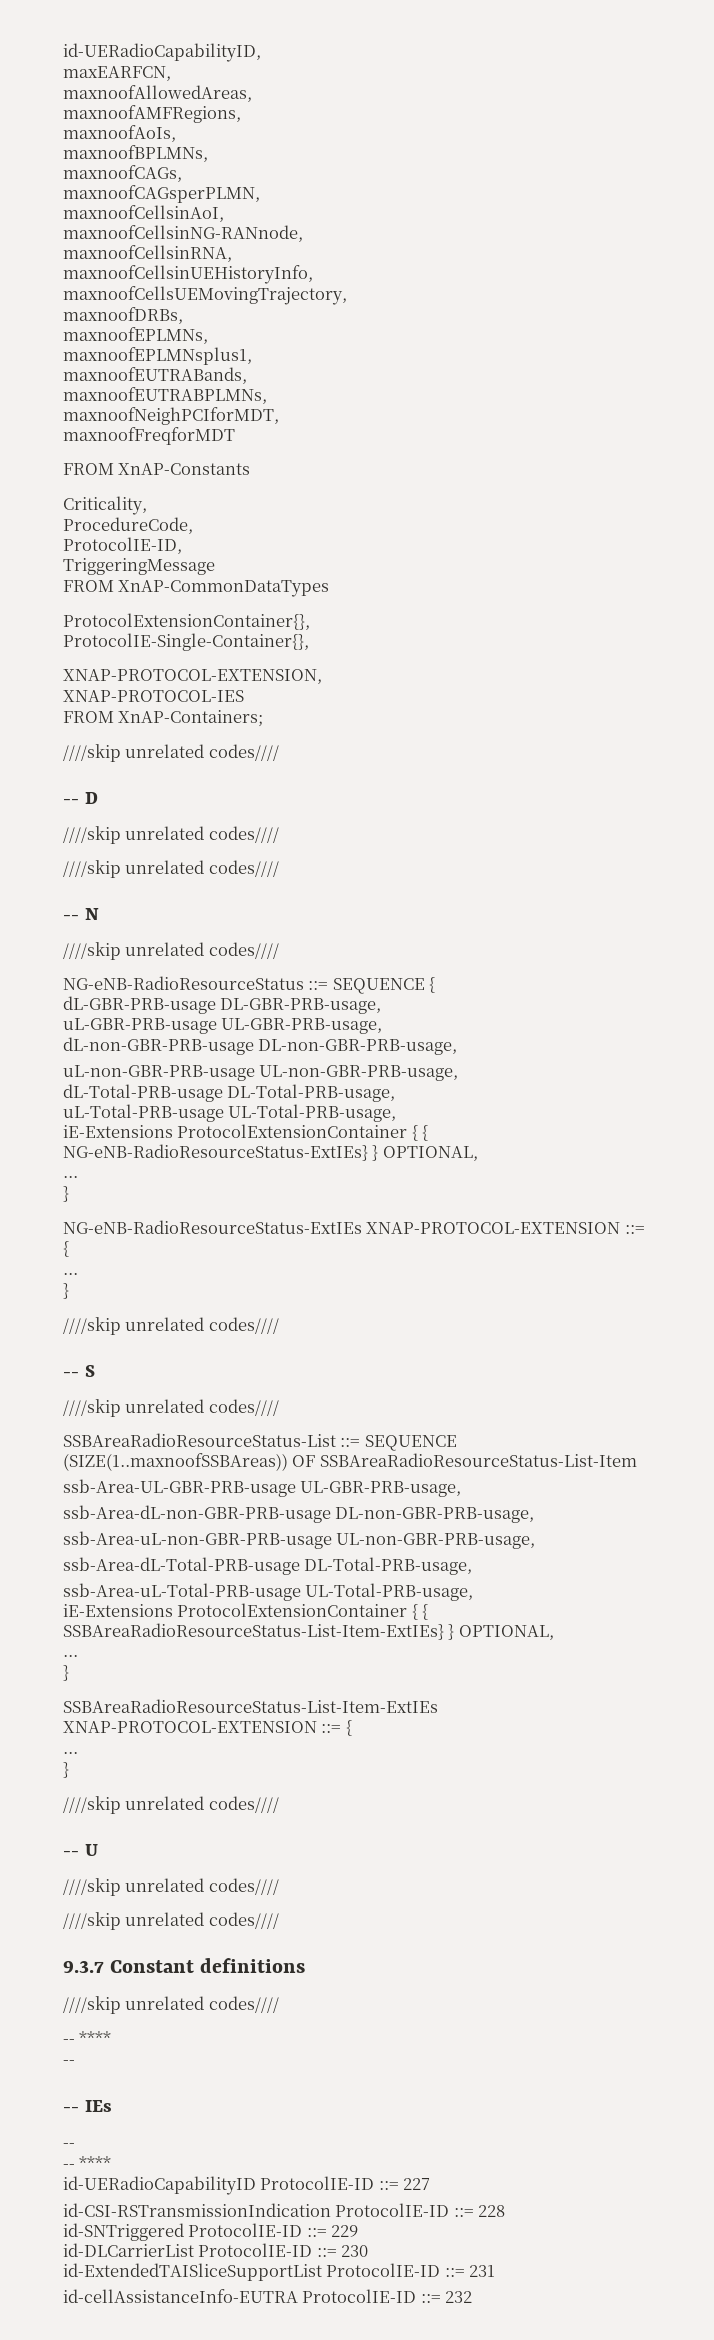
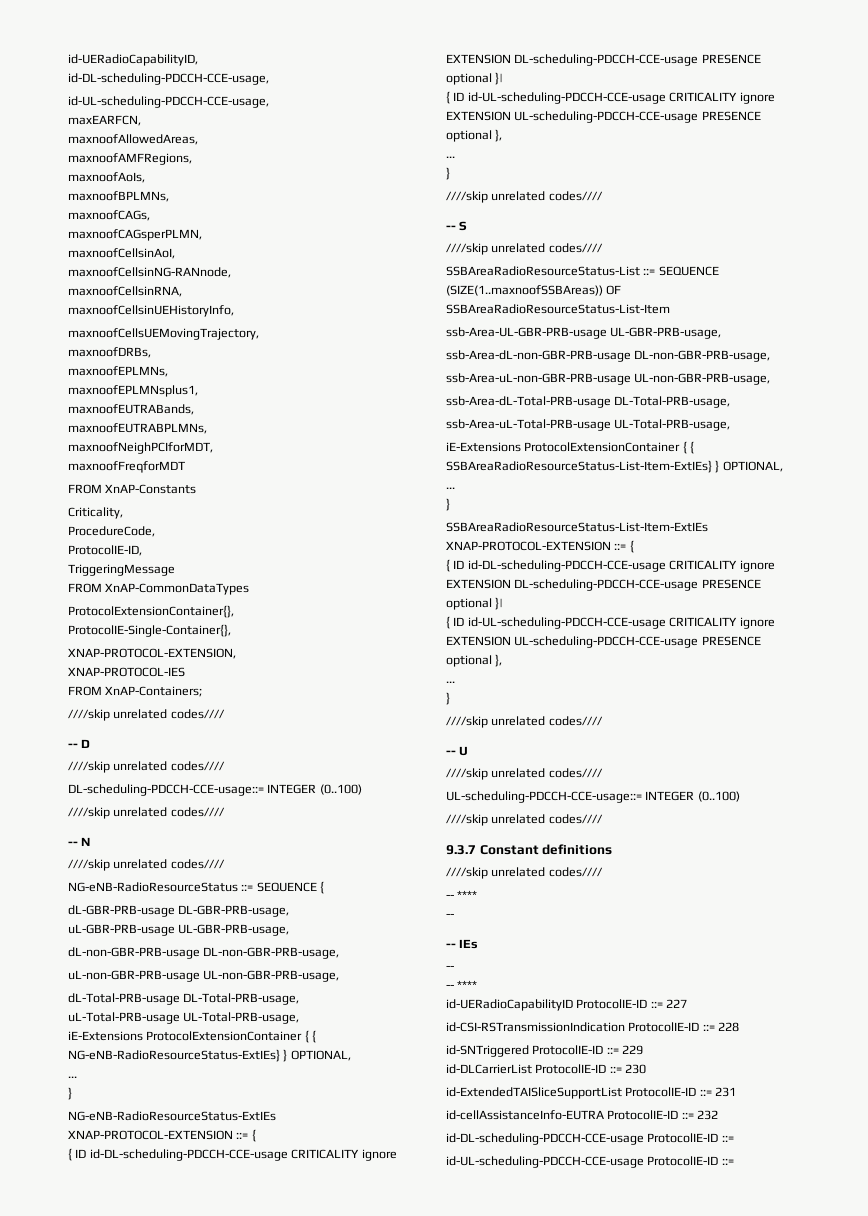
+ id-DL-scheduling-PDCCH-CCE-usage,
+ id-UL-scheduling-PDCCH-CCE-usage,
+ DL-scheduling-PDCCH-CCE-usage::= INTEGER (0..100)
  NG-eNB-RadioResourceStatus-ExtIEs XNAP-PROTOCOL-EXTENSION ::= {
+ { ID id-DL-scheduling-PDCCH-CCE-usage CRITICALITY ignore EXTENSION DL-scheduling-PDCCH-CCE-usage PRESENCE optional }|
+ { ID id-UL-scheduling-PDCCH-CCE-usage CRITICALITY ignore EXTENSION UL-scheduling-PDCCH-CCE-usage PRESENCE optional },
  SSBAreaRadioResourceStatus-List-Item-ExtIEs XNAP-PROTOCOL-EXTENSION ::= {
+ { ID id-DL-scheduling-PDCCH-CCE-usage CRITICALITY ignore EXTENSION DL-scheduling-PDCCH-CCE-usage PRESENCE optional }|
+ { ID id-UL-scheduling-PDCCH-CCE-usage CRITICALITY ignore EXTENSION UL-scheduling-PDCCH-CCE-usage PRESENCE optional },
+ UL-scheduling-PDCCH-CCE-usage::= INTEGER (0..100)
+ id-DL-scheduling-PDCCH-CCE-usage ProtocolIE-ID ::=
+ id-UL-scheduling-PDCCH-CCE-usage ProtocolIE-ID ::=

